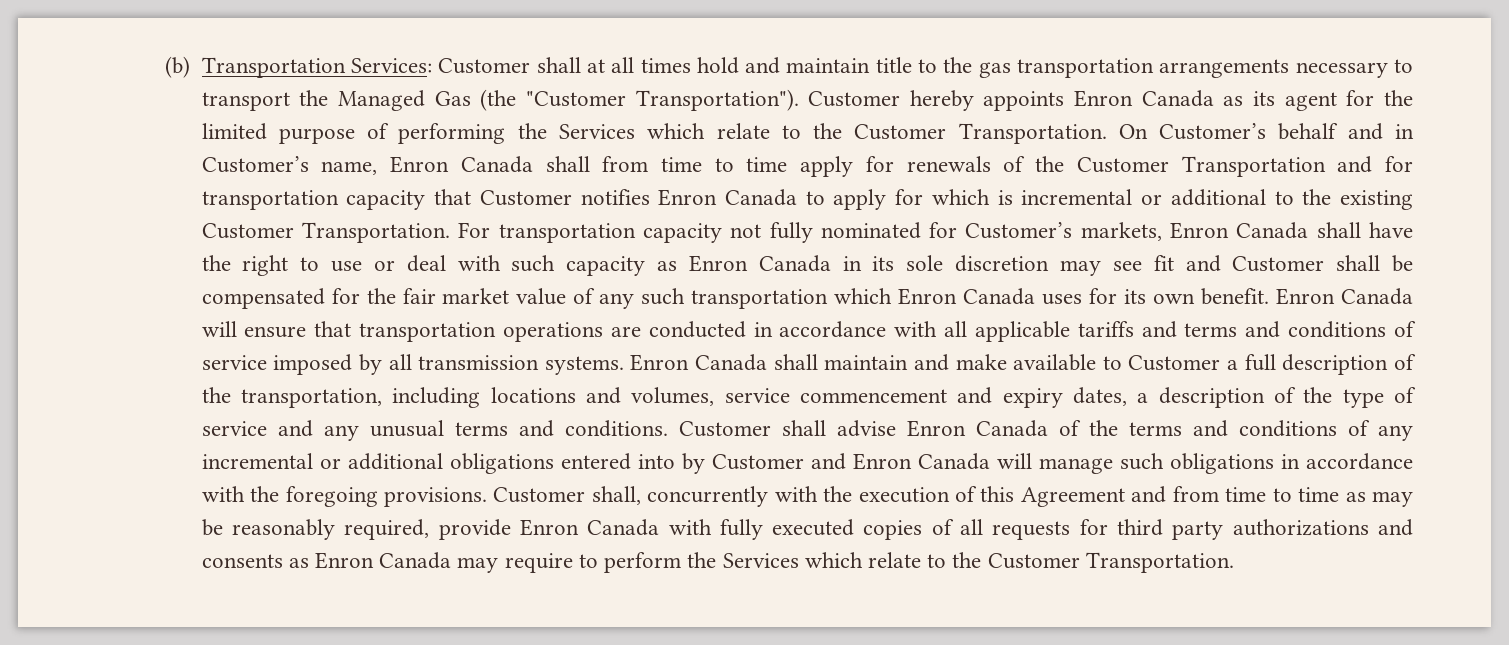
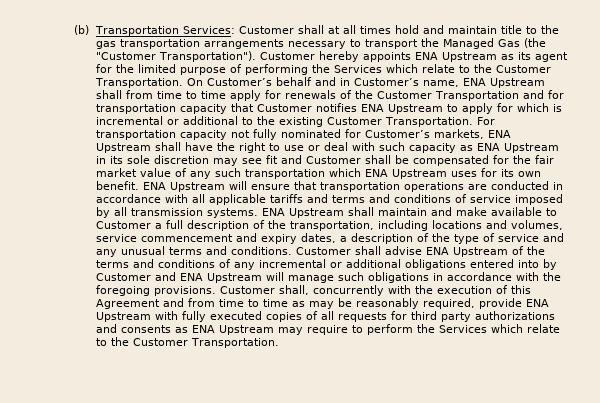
- Customer hereby appoints Enron Canada as its agent for the limited purpose of performing the Services which relate to the Customer Transportation.
+ Customer hereby appoints ENA Upstream as its agent for the limited purpose of performing the Services which relate to the Customer Transportation.
- On Customer’s behalf and in Customer’s name, Enron Canada shall from time to time apply for renewals of the Customer Transportation and for transportation capacity that Customer notifies Enron Canada to apply for which is incremental or additional to the existing Customer Transportation.
+ On Customer’s behalf and in Customer’s name, ENA Upstream shall from time to time apply for renewals of the Customer Transportation and for transportation capacity that Customer notifies ENA Upstream to apply for which is incremental or additional to the existing Customer Transportation.
- For transportation capacity not fully nominated for Customer’s markets, Enron Canada shall have the right to use or deal with such capacity as Enron Canada in its sole discretion may see fit and Customer shall be compensated for the fair market value of any such transportation which Enron Canada uses for its own benefit.
+ For transportation capacity not fully nominated for Customer’s markets, ENA Upstream shall have the right to use or deal with such capacity as ENA Upstream in its sole discretion may see fit and Customer shall be compensated for the fair market value of any such transportation which ENA Upstream uses for its own benefit.
- Enron Canada will ensure that transportation operations are conducted in accordance with all applicable tariffs and terms and conditions of service imposed by all transmission systems.
+ ENA Upstream will ensure that transportation operations are conducted in accordance with all applicable tariffs and terms and conditions of service imposed by all transmission systems.
- Enron Canada shall maintain and make available to Customer a full description of the transportation, including locations and volumes, service commencement and expiry dates, a description of the type of service and any unusual terms and conditions.
+ ENA Upstream shall maintain and make available to Customer a full description of the transportation, including locations and volumes, service commencement and expiry dates, a description of the type of service and any unusual terms and conditions.
- Customer shall advise Enron Canada of the terms and conditions of any incremental or additional obligations entered into by Customer and Enron Canada will manage such obligations in accordance with the foregoing provisions.
+ Customer shall advise ENA Upstream of the terms and conditions of any incremental or additional obligations entered into by Customer and ENA Upstream will manage such obligations in accordance with the foregoing provisions.
- Customer shall, concurrently with the execution of this Agreement and from time to time as may be reasonably required, provide Enron Canada with fully executed copies of all requests for third party authorizations and consents as Enron Canada may require to perform the Services which relate to the Customer Transportation.
+ Customer shall, concurrently with the execution of this Agreement and from time to time as may be reasonably required, provide ENA Upstream with fully executed copies of all requests for third party authorizations and consents as ENA Upstream may require to perform the Services which relate to the Customer Transportation.

